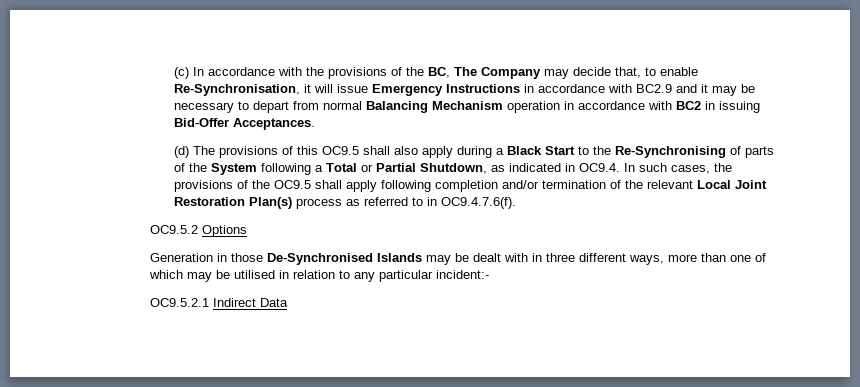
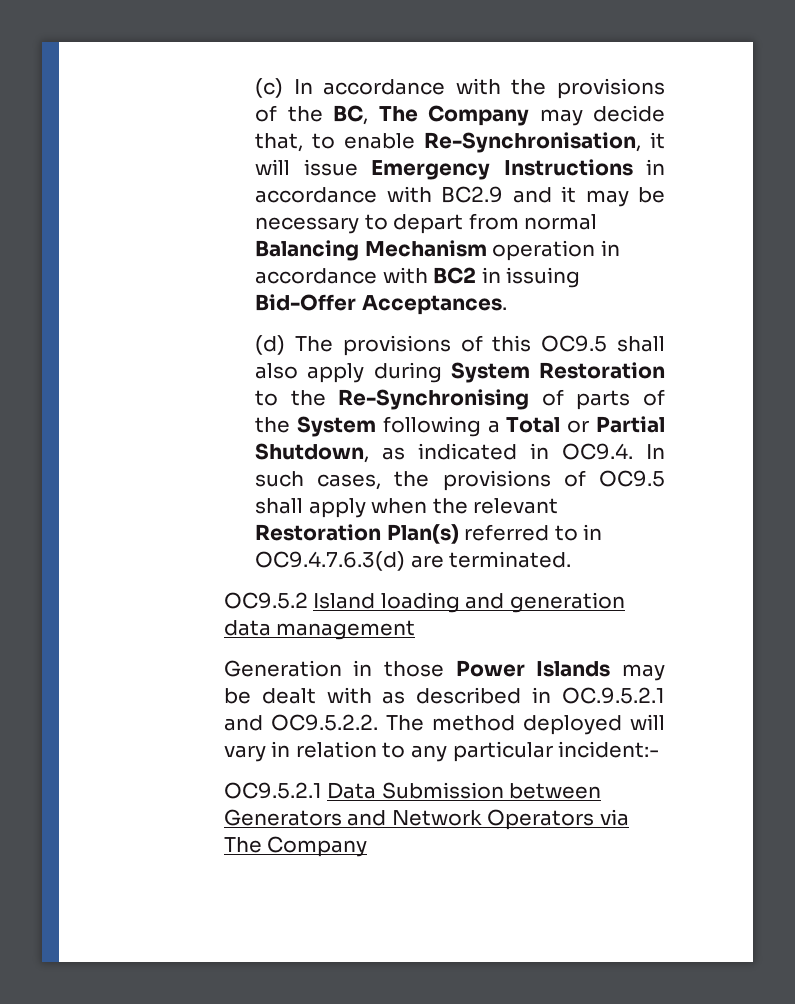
- (d) The provisions of this OC9.5 shall also apply during a Black Start to the Re-Synchronising of parts of the System following a Total or Partial Shutdown, as indicated in OC9.4. In such cases, the provisions of the OC9.5 shall apply following completion and/or termination of the relevant Local Joint Restoration Plan(s) process as referred to in OC9.4.7.6(f).
- OC9.5.2 Options
+ (d) The provisions of this OC9.5 shall also apply during System Restoration to the Re-Synchronising of parts of the System following a Total or Partial Shutdown, as indicated in OC9.4. In such cases, the provisions of OC9.5 shall apply when the relevant Restoration Plan(s) referred to in OC9.4.7.6.3(d) are terminated.
+ OC9.5.2 Island loading and generation data management
- Generation in those De-Synchronised Islands may be dealt with in three different ways, more than one of which may be utilised in relation to any particular incident:-
+ Generation in those Power Islands may be dealt with as described in OC.9.5.2.1 and OC9.5.2.2. The method deployed will vary in relation to any particular incident:-
- OC9.5.2.1 Indirect Data
+ OC9.5.2.1 Data Submission between Generators and Network Operators via The Company

